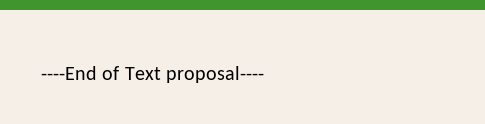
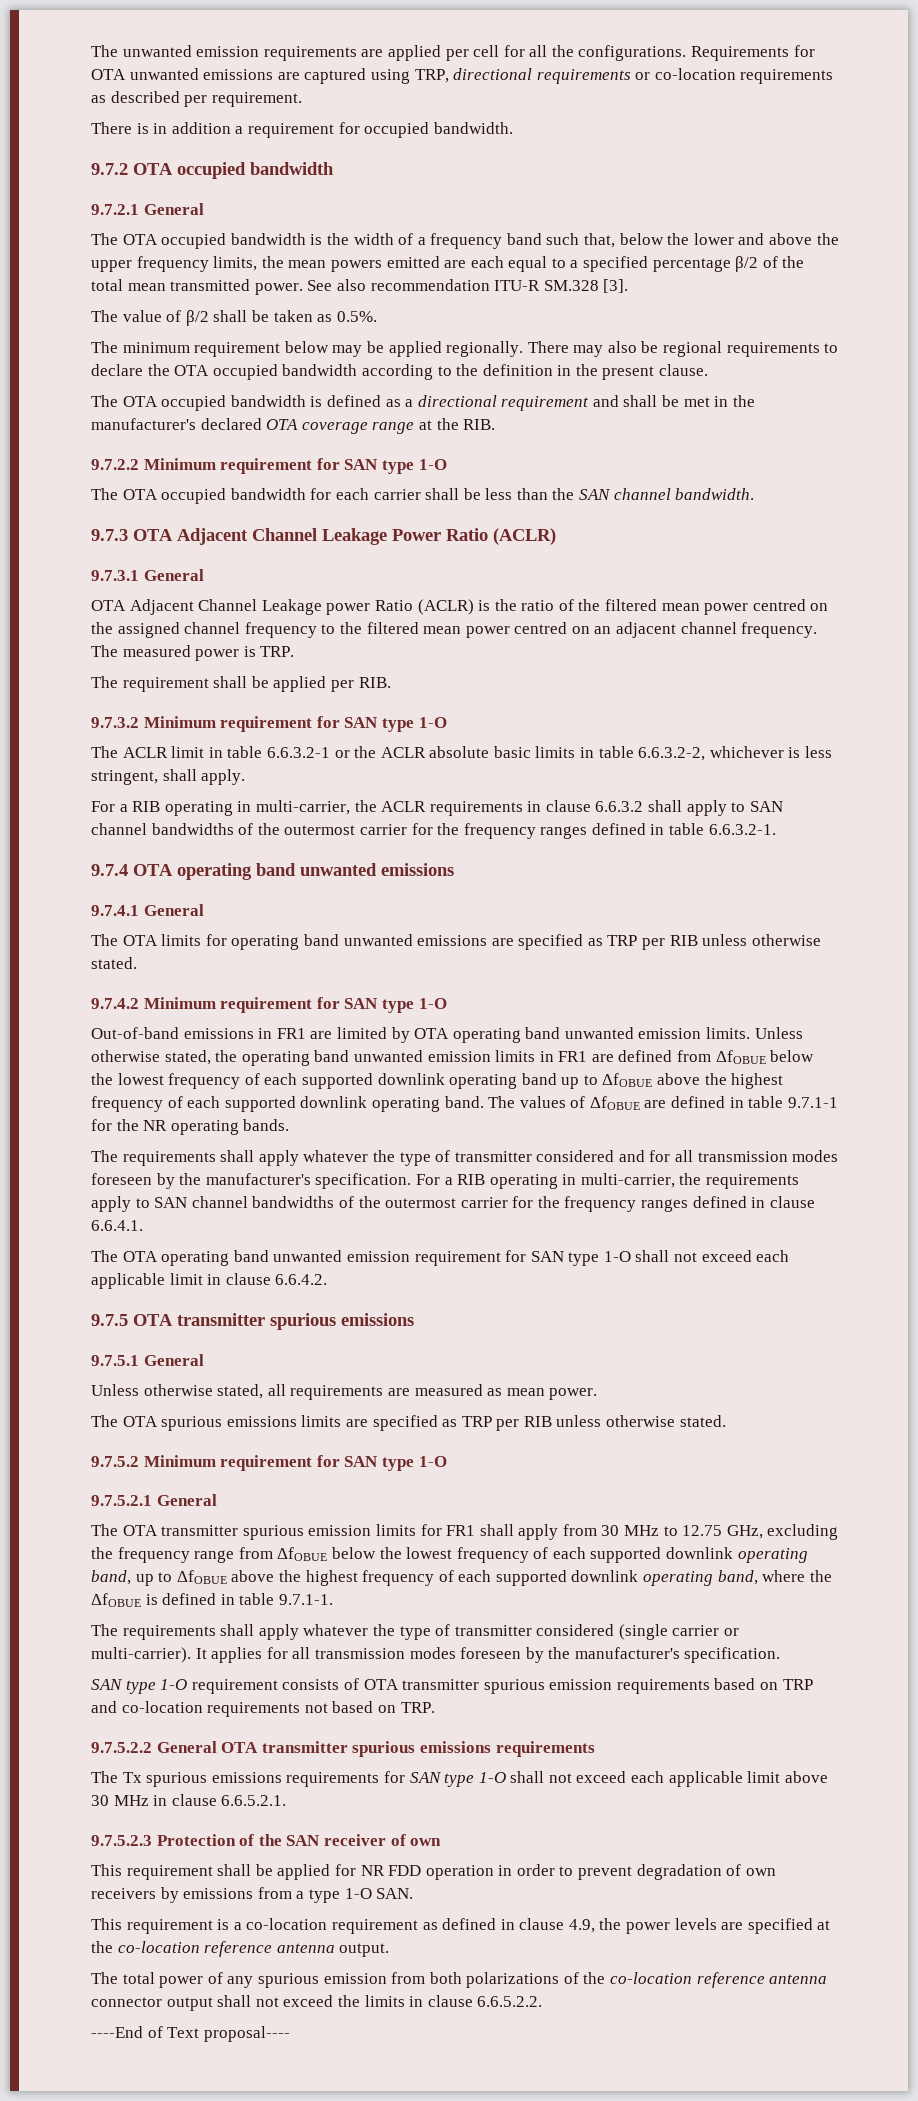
+ The unwanted emission requirements are applied per cell for all the configurations. Requirements for OTA unwanted emissions are captured using TRP, directional requirements or co-location requirements as described per requirement.
+ There is in addition a requirement for occupied bandwidth.
+ 9.7.2 OTA occupied bandwidth
+ 9.7.2.1 General
+ The OTA occupied bandwidth is the width of a frequency band such that, below the lower and above the upper frequency limits, the mean powers emitted are each equal to a specified percentage β/2 of the total mean transmitted power. See also recommendation ITU-R SM.328 [3].
+ The value of β/2 shall be taken as 0.5%.
+ The minimum requirement below may be applied regionally. There may also be regional requirements to declare the OTA occupied bandwidth according to the definition in the present clause.
+ The OTA occupied bandwidth is defined as a directional requirement and shall be met in the manufacturer's declared OTA coverage range at the RIB.
+ 9.7.2.2 Minimum requirement for SAN type 1-O
+ The OTA occupied bandwidth for each carrier shall be less than the SAN channel bandwidth.
+ 9.7.3 OTA Adjacent Channel Leakage Power Ratio (ACLR)
+ 9.7.3.1 General
+ OTA Adjacent Channel Leakage power Ratio (ACLR) is the ratio of the filtered mean power centred on the assigned channel frequency to the filtered mean power centred on an adjacent channel frequency. The measured power is TRP.
+ The requirement shall be applied per RIB.
+ 9.7.3.2 Minimum requirement for SAN type 1-O
+ The ACLR limit in table 6.6.3.2-1 or the ACLR absolute basic limits in table 6.6.3.2-2, whichever is less stringent, shall apply.
+ For a RIB operating in multi-carrier, the ACLR requirements in clause 6.6.3.2 shall apply to SAN channel bandwidths of the outermost carrier for the frequency ranges defined in table 6.6.3.2-1.
+ 9.7.4 OTA operating band unwanted emissions
+ 9.7.4.1 General
+ The OTA limits for operating band unwanted emissions are specified as TRP per RIB unless otherwise stated.
+ 9.7.4.2 Minimum requirement for SAN type 1-O
+ Out-of-band emissions in FR1 are limited by OTA operating band unwanted emission limits. Unless otherwise stated, the operating band unwanted emission limits in FR1 are defined from ΔfOBUE below the lowest frequency of each supported downlink operating band up to ΔfOBUE above the highest frequency of each supported downlink operating band. The values of ΔfOBUE are defined in table 9.7.1-1 for the NR operating bands.
+ The requirements shall apply whatever the type of transmitter considered and for all transmission modes foreseen by the manufacturer's specification. For a RIB operating in multi-carrier, the requirements apply to SAN channel bandwidths of the outermost carrier for the frequency ranges defined in clause 6.6.4.1.
+ The OTA operating band unwanted emission requirement for SAN type 1-O shall not exceed each applicable limit in clause 6.6.4.2.
+ 9.7.5 OTA transmitter spurious emissions
+ 9.7.5.1 General
+ Unless otherwise stated, all requirements are measured as mean power.
+ The OTA spurious emissions limits are specified as TRP per RIB unless otherwise stated.
+ 9.7.5.2 Minimum requirement for SAN type 1-O
+ 9.7.5.2.1 General
+ The OTA transmitter spurious emission limits for FR1 shall apply from 30 MHz to 12.75 GHz, excluding the frequency range from ΔfOBUE below the lowest frequency of each supported downlink operating band, up to ΔfOBUE above the highest frequency of each supported downlink operating band, where the ΔfOBUE is defined in table 9.7.1-1.
+ The requirements shall apply whatever the type of transmitter considered (single carrier or multi-carrier). It applies for all transmission modes foreseen by the manufacturer's specification.
+ SAN type 1-O requirement consists of OTA transmitter spurious emission requirements based on TRP and co-location requirements not based on TRP.
+ 9.7.5.2.2 General OTA transmitter spurious emissions requirements
+ The Tx spurious emissions requirements for SAN type 1-O shall not exceed each applicable limit above 30 MHz in clause 6.6.5.2.1.
+ 9.7.5.2.3 Protection of the SAN receiver of own
+ This requirement shall be applied for NR FDD operation in order to prevent degradation of own receivers by emissions from a type 1-O SAN.
+ This requirement is a co-location requirement as defined in clause 4.9, the power levels are specified at the co-location reference antenna output.
+ The total power of any spurious emission from both polarizations of the co-location reference antenna connector output shall not exceed the limits in clause 6.6.5.2.2.

